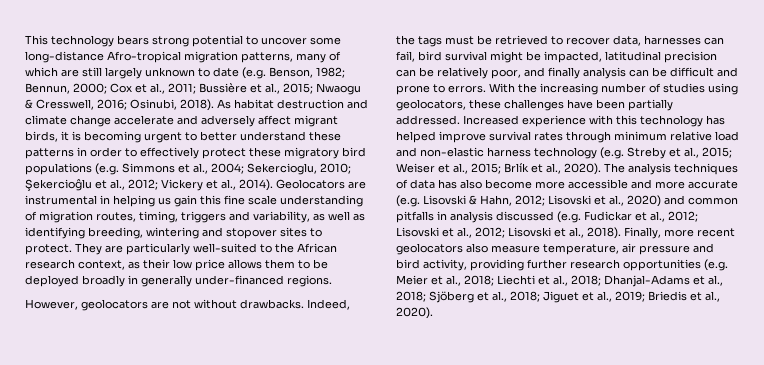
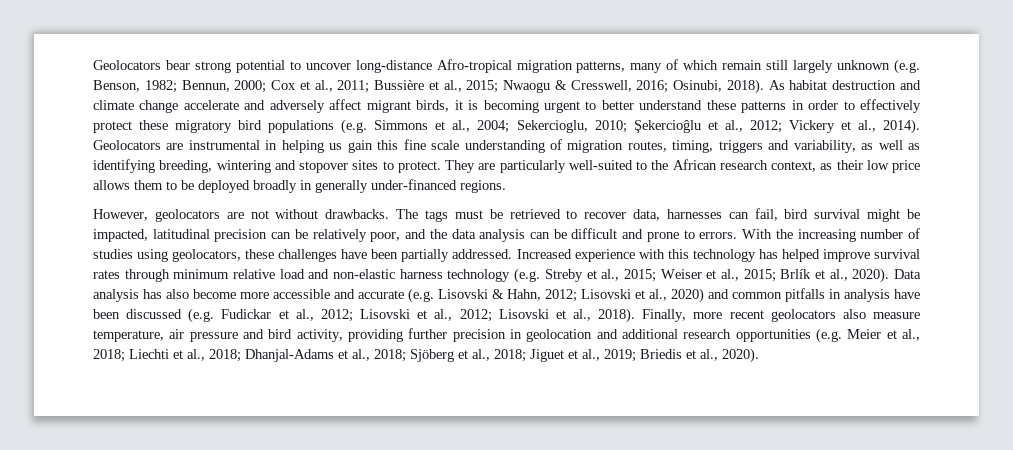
- This technology bears strong potential to uncover some long-distance Afro-tropical migration patterns, many of which are still largely unknown to date (e.g. Benson, 1982; Bennun, 2000; Cox et al., 2011; Bussière et al., 2015; Nwaogu & Cresswell, 2016; Osinubi, 2018).
+ Geolocators bear strong potential to uncover long-distance Afro-tropical migration patterns, many of which remain still largely unknown (e.g. Benson, 1982; Bennun, 2000; Cox et al., 2011; Bussière et al., 2015; Nwaogu & Cresswell, 2016; Osinubi, 2018).
- Indeed, the tags must be retrieved to recover data, harnesses can fail, bird survival might be impacted, latitudinal precision can be relatively poor, and finally analysis can be difficult and prone to errors.
+ The tags must be retrieved to recover data, harnesses can fail, bird survival might be impacted, latitudinal precision can be relatively poor, and the data analysis can be difficult and prone to errors.
- The analysis techniques of data has also become more accessible and more accurate (e.g. Lisovski & Hahn, 2012; Lisovski et al., 2020) and common pitfalls in analysis discussed (e.g. Fudickar et al., 2012; Lisovski et al., 2012; Lisovski et al., 2018).
+ Data analysis has also become more accessible and accurate (e.g. Lisovski & Hahn, 2012; Lisovski et al., 2020) and common pitfalls in analysis have been discussed (e.g. Fudickar et al., 2012; Lisovski et al., 2012; Lisovski et al., 2018).
- Finally, more recent geolocators also measure temperature, air pressure and bird activity, providing further research opportunities (e.g. Meier et al., 2018; Liechti et al., 2018; Dhanjal-Adams et al., 2018; Sjöberg et al., 2018; Jiguet et al., 2019; Briedis et al., 2020).
+ Finally, more recent geolocators also measure temperature, air pressure and bird activity, providing further precision in geolocation and additional research opportunities (e.g. Meier et al., 2018; Liechti et al., 2018; Dhanjal-Adams et al., 2018; Sjöberg et al., 2018; Jiguet et al., 2019; Briedis et al., 2020).

